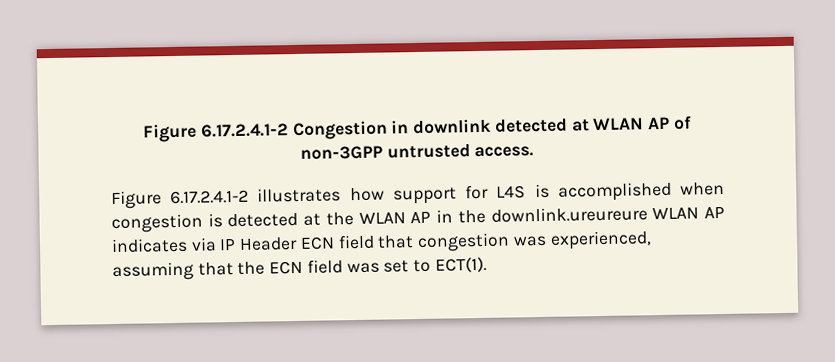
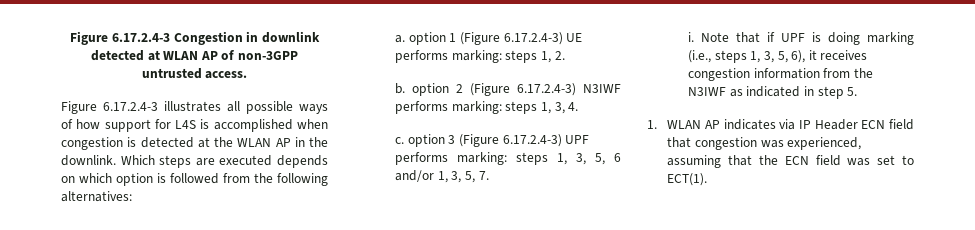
- Figure 6.17.2.4.1-2 Congestion in downlink detected at WLAN AP of non-3GPP untrusted access.
+ Figure 6.17.2.4-3 Congestion in downlink detected at WLAN AP of non-3GPP untrusted access.
- Figure 6.17.2.4.1-2 illustrates how support for L4S is accomplished when congestion is detected at the WLAN AP in the downlink.ureureure WLAN AP indicates via IP Header ECN field that congestion was experienced, assuming that the ECN field was set to ECT(1).
+ Figure 6.17.2.4-3 illustrates all possible ways of how support for L4S is accomplished when congestion is detected at the WLAN AP in the downlink. Which steps are executed depends on which option is followed from the following alternatives:
+ a. option 1 (Figure 6.17.2.4-3) UE performs marking: steps 1, 2.
+ b. option 2 (Figure 6.17.2.4-3) N3IWF performs marking: steps 1, 3, 4.
+ c. option 3 (Figure 6.17.2.4-3) UPF performs marking: steps 1, 3, 5, 6 and/or 1, 3, 5, 7.
+ i. Note that if UPF is doing marking (i.e., steps 1, 3, 5, 6), it receives congestion information from the N3IWF as indicated in step 5.
+ 1. WLAN AP indicates via IP Header ECN field that congestion was experienced, assuming that the ECN field was set to ECT(1).

